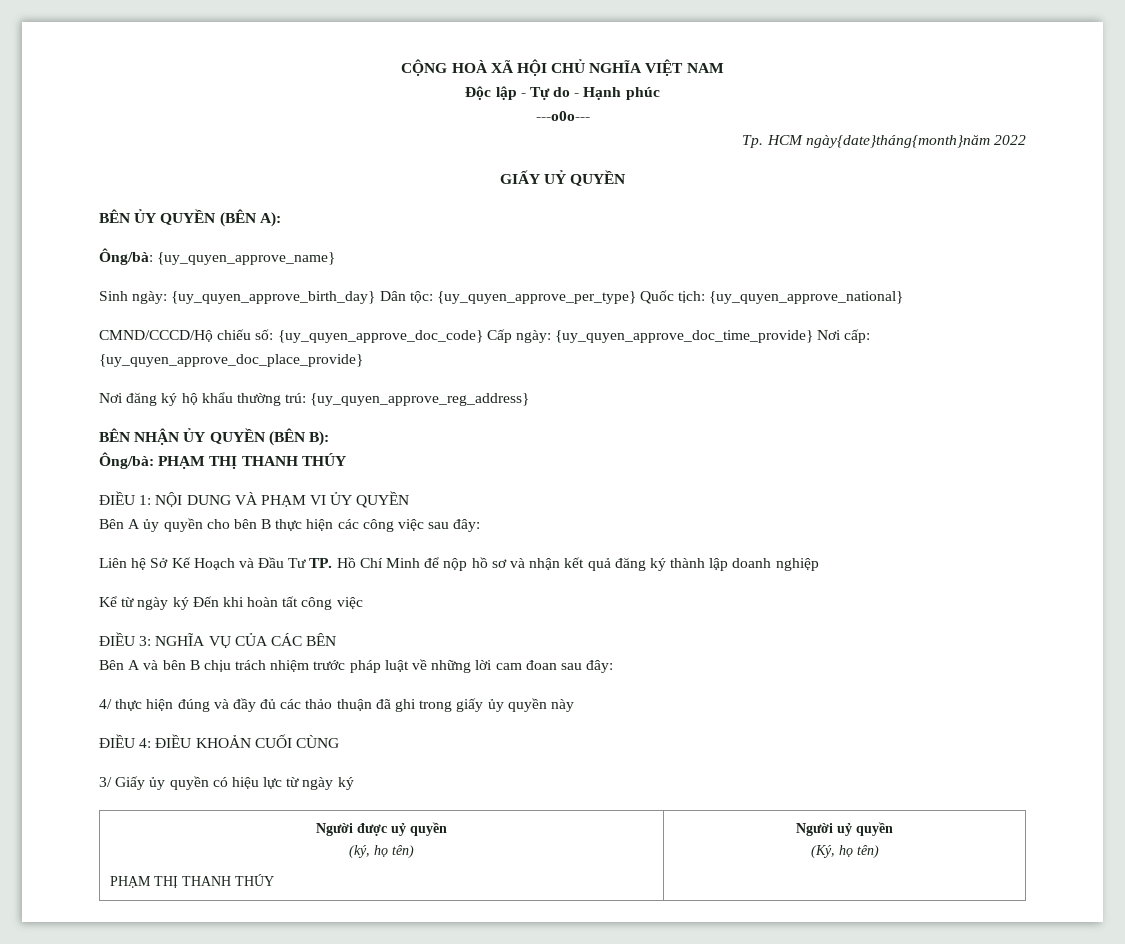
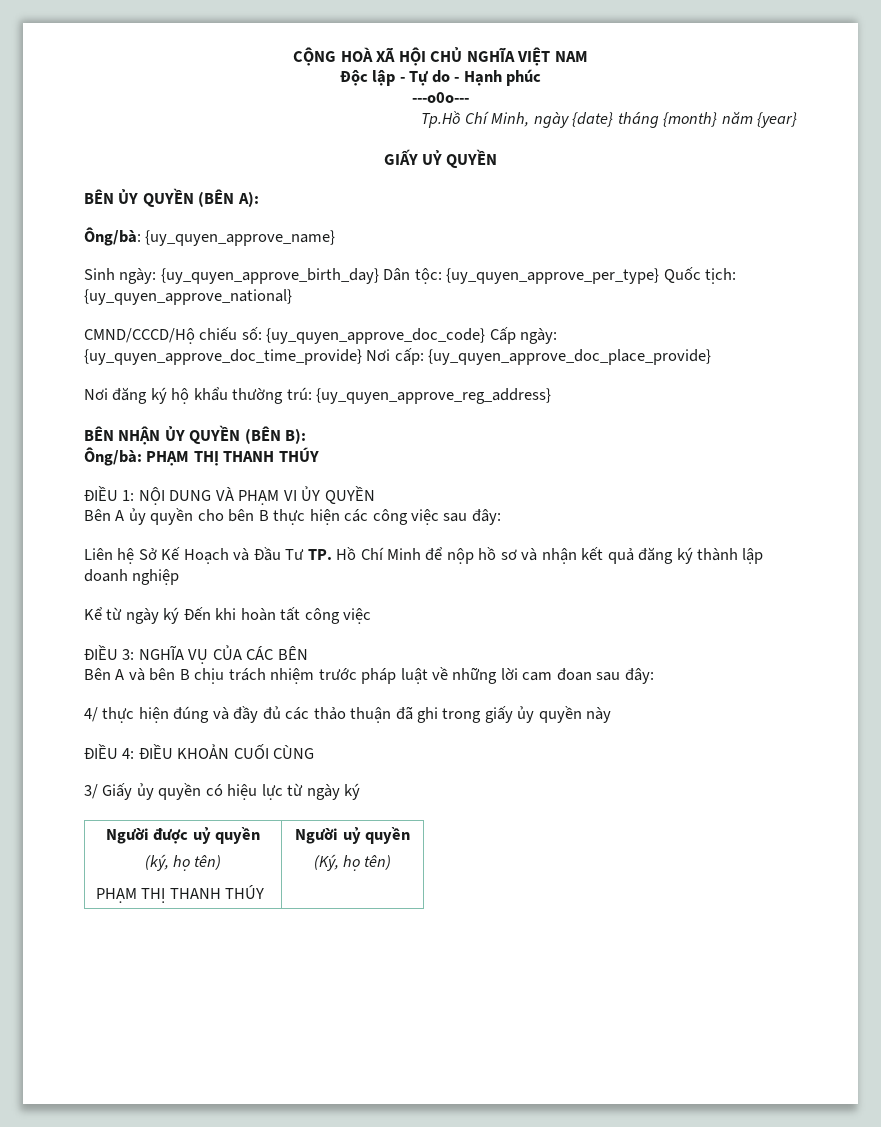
- Tp. HCM ngày{date}tháng{month}năm 2022
+ Tp.Hồ Chí Minh, ngày {date} tháng {month} năm {year}

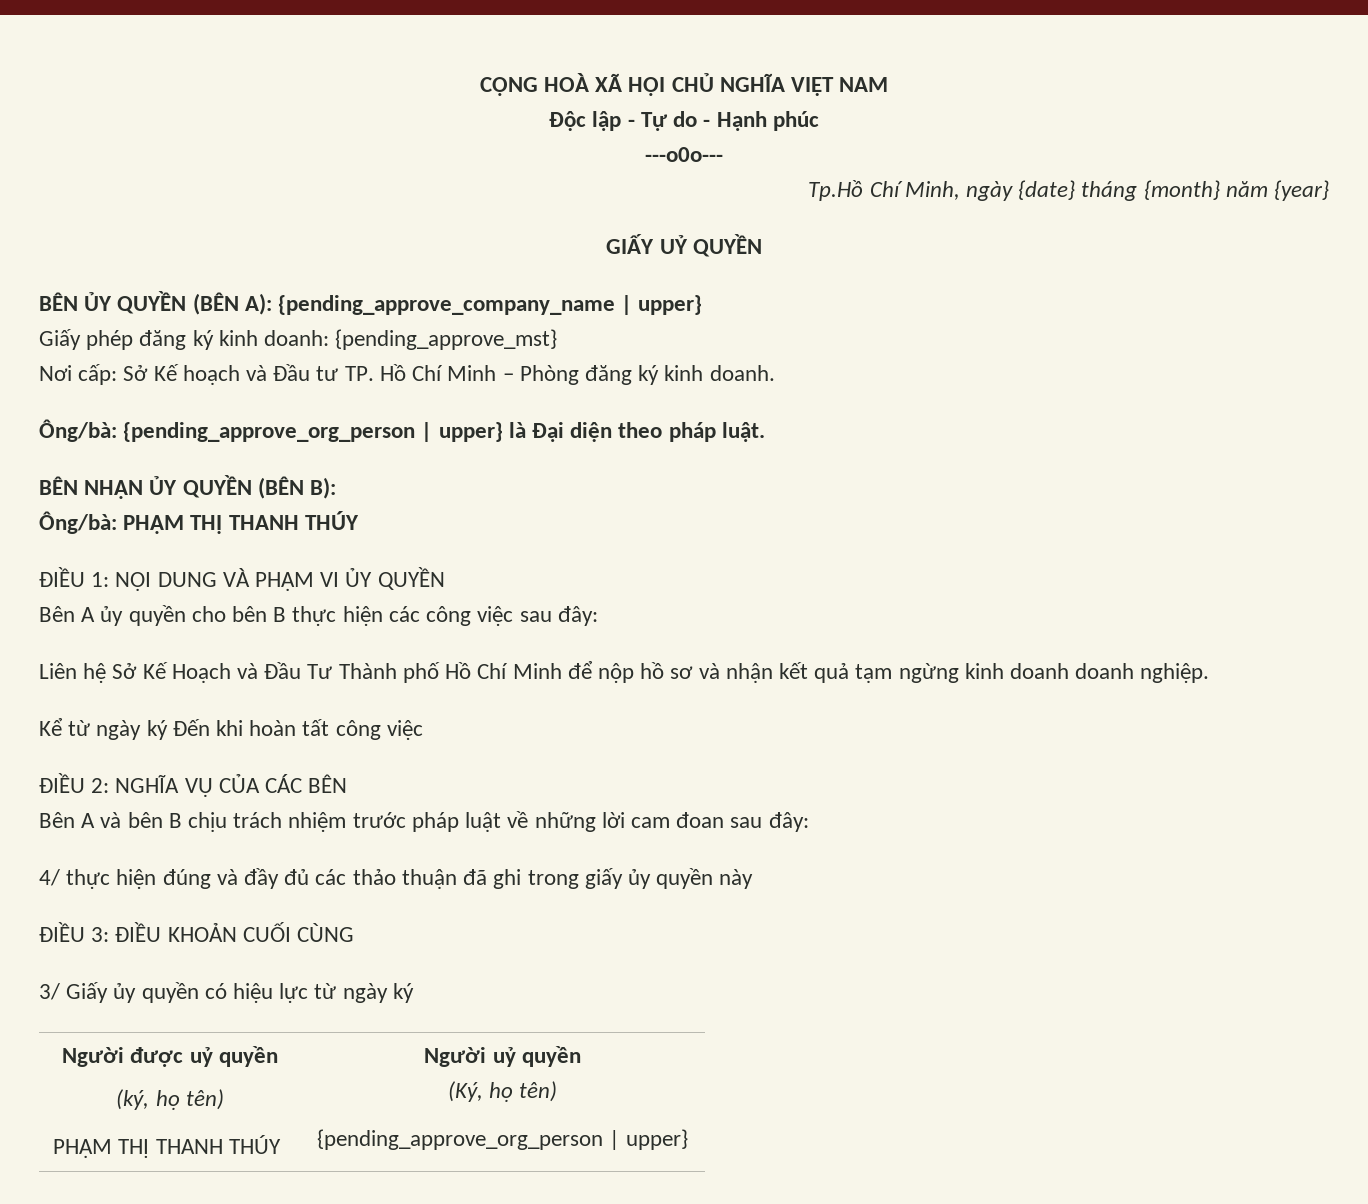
- BÊN ỦY QUYỀN (BÊN A):
- Ông/bà: {uy_quyen_approve_name}
- Sinh ngày: {uy_quyen_approve_birth_day} Dân tộc: {uy_quyen_approve_per_type} Quốc tịch: {uy_quyen_approve_national}
- CMND/CCCD/Hộ chiếu số: {uy_quyen_approve_doc_code} Cấp ngày: {uy_quyen_approve_doc_time_provide} Nơi cấp: {uy_quyen_approve_doc_place_provide}
- Nơi đăng ký hộ khẩu thường trú: {uy_quyen_approve_reg_address}
+ BÊN ỦY QUYỀN (BÊN A): {pending_approve_company_name | upper}
+ Giấy phép đăng ký kinh doanh: {pending_approve_mst}
+ Nơi cấp: Sở Kế hoạch và Đầu tư TP. Hồ Chí Minh – Phòng đăng ký kinh doanh.
+ Ông/bà: {pending_approve_org_person | upper} là Đại diện theo pháp luật.
- Liên hệ Sở Kế Hoạch và Đầu Tư TP. Hồ Chí Minh để nộp hồ sơ và nhận kết quả đăng ký thành lập doanh nghiệp
+ Liên hệ Sở Kế Hoạch và Đầu Tư Thành phố Hồ Chí Minh để nộp hồ sơ và nhận kết quả tạm ngừng kinh doanh doanh nghiệp.
- ĐIỀU 3: NGHĨA VỤ CỦA CÁC BÊN
+ ĐIỀU 2: NGHĨA VỤ CỦA CÁC BÊN
- ĐIỀU 4: ĐIỀU KHOẢN CUỐI CÙNG
+ ĐIỀU 3: ĐIỀU KHOẢN CUỐI CÙNG
  Người được uỷ quyền
  (ký, họ tên)
  PHẠM THỊ THANH THÚY | Người uỷ quyền
  (Ký, họ tên)
+ {pending_approve_org_person | upper}

